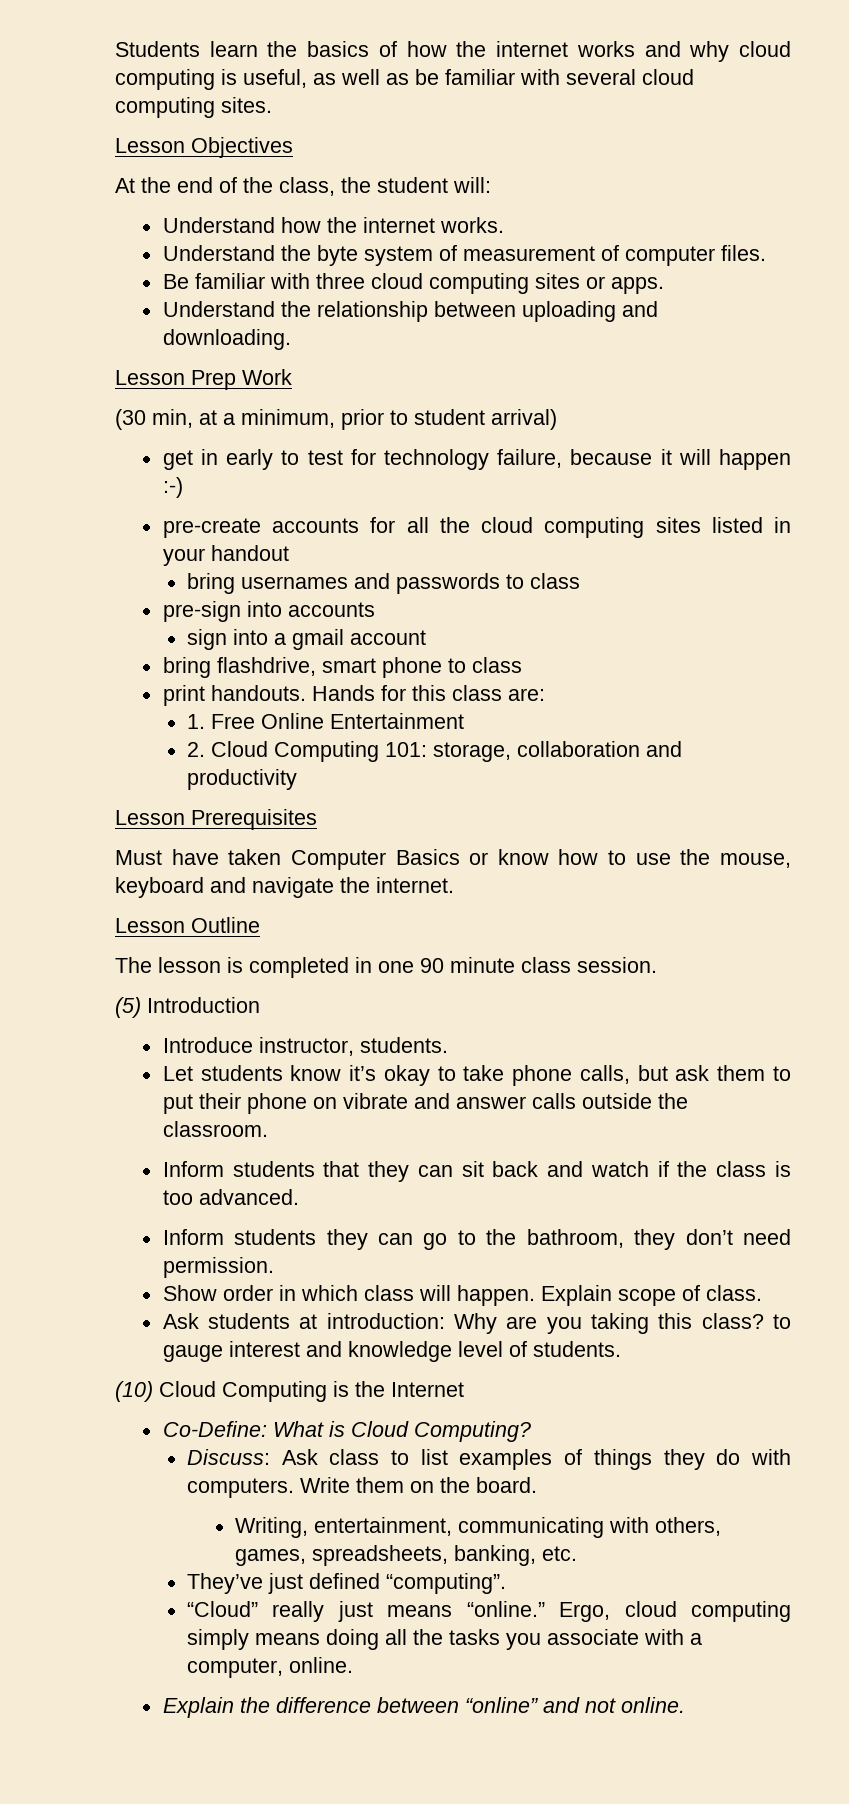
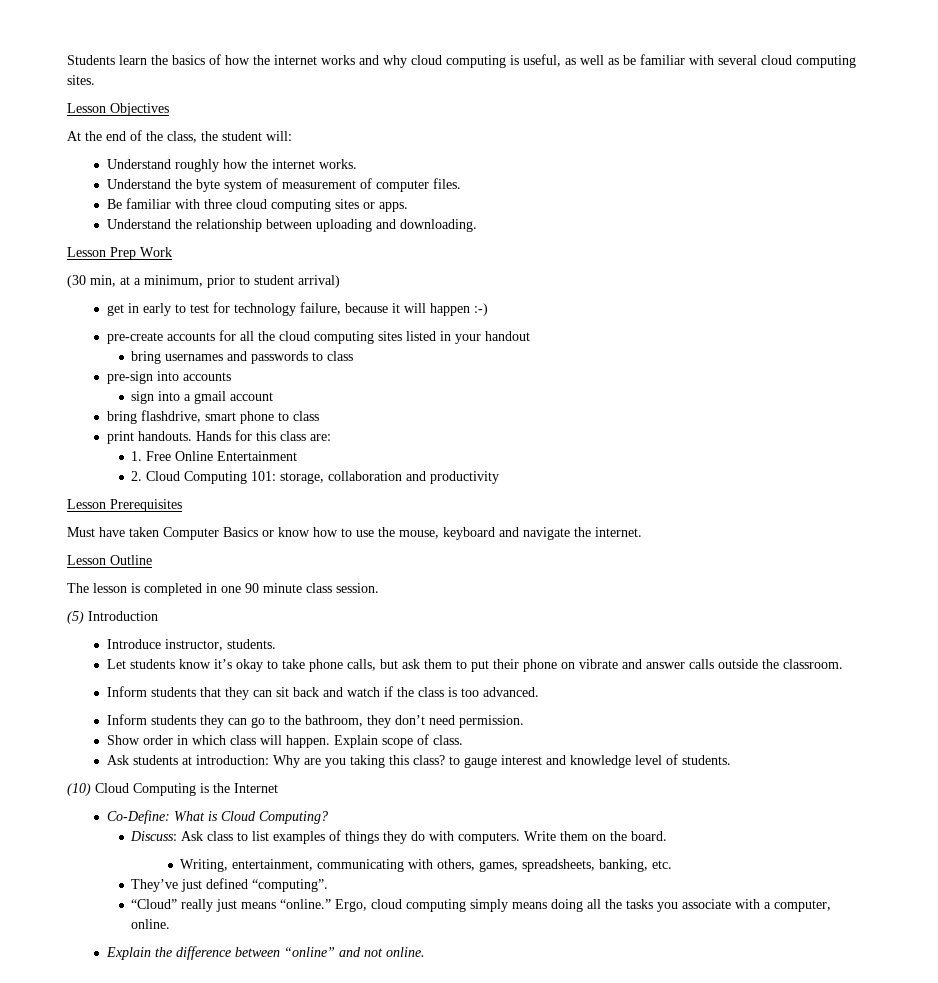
- Understand how the internet works.
+ Understand roughly how the internet works.

